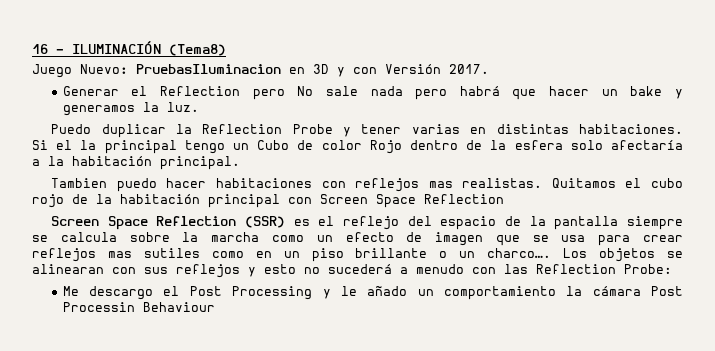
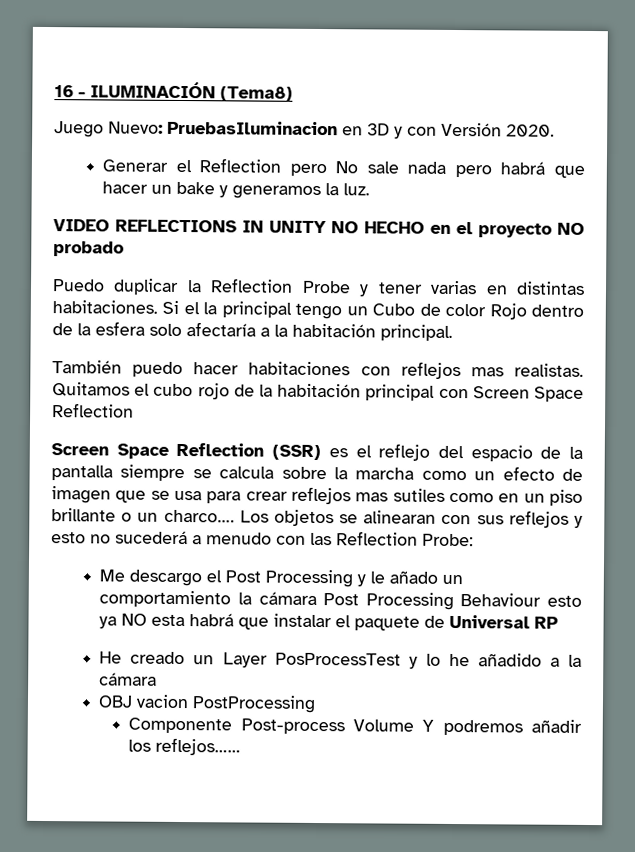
- Juego Nuevo: PruebasIluminacion en 3D y con Versión 2017.
+ Juego Nuevo: PruebasIluminacion en 3D y con Versión 2020.
+ VIDEO REFLECTIONS IN UNITY NO HECHO en el proyecto NO probado
- Tambien puedo hacer habitaciones con reflejos mas realistas.
+ También puedo hacer habitaciones con reflejos mas realistas.
- Me descargo el Post Processing y le añado un comportamiento la cámara Post Processin Behaviour
+ Me descargo el Post Processing y le añado un comportamiento la cámara Post Processing Behaviour esto ya NO esta habrá que instalar el paquete de Universal RP
+ He creado un Layer PosProcessTest y lo he añadido a la cámara
+ OBJ vacion PostProcessing
+ Componente Post-process Volume Y podremos añadir los reflejos……

